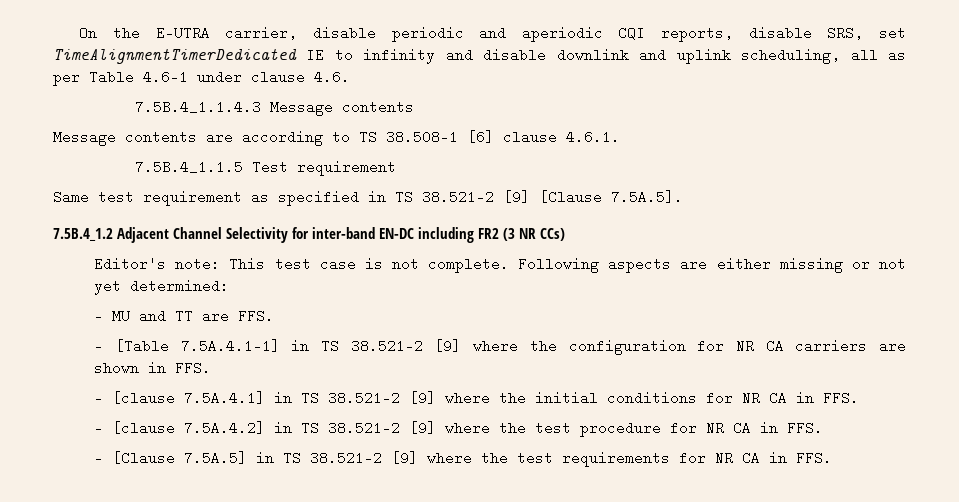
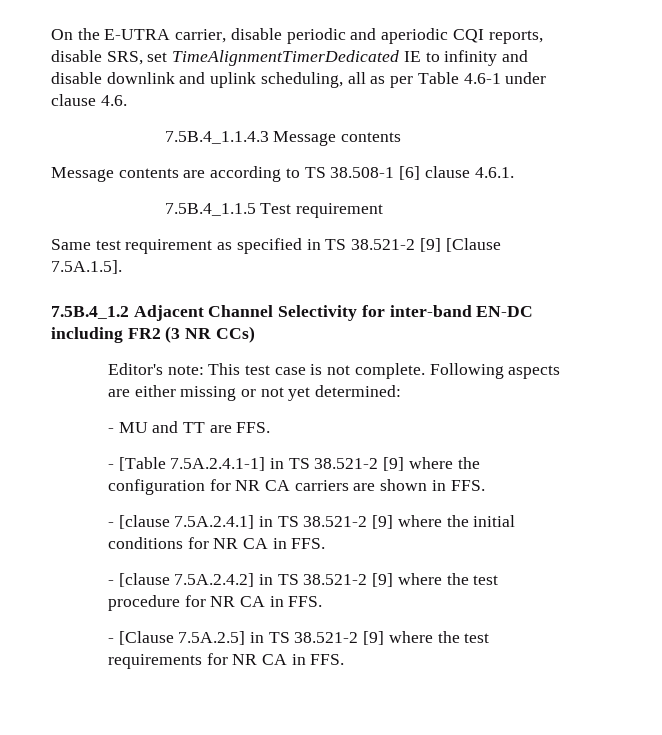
- Same test requirement as specified in TS 38.521-2 [9] [Clause 7.5A.5].
+ Same test requirement as specified in TS 38.521-2 [9] [Clause 7.5A.1.5].
- - [Table 7.5A.4.1-1] in TS 38.521-2 [9] where the configuration for NR CA carriers are shown in FFS.
+ - [Table 7.5A.2.4.1-1] in TS 38.521-2 [9] where the configuration for NR CA carriers are shown in FFS.
- - [clause 7.5A.4.1] in TS 38.521-2 [9] where the initial conditions for NR CA in FFS.
+ - [clause 7.5A.2.4.1] in TS 38.521-2 [9] where the initial conditions for NR CA in FFS.
- - [clause 7.5A.4.2] in TS 38.521-2 [9] where the test procedure for NR CA in FFS.
+ - [clause 7.5A.2.4.2] in TS 38.521-2 [9] where the test procedure for NR CA in FFS.
- - [Clause 7.5A.5] in TS 38.521-2 [9] where the test requirements for NR CA in FFS.
+ - [Clause 7.5A.2.5] in TS 38.521-2 [9] where the test requirements for NR CA in FFS.

